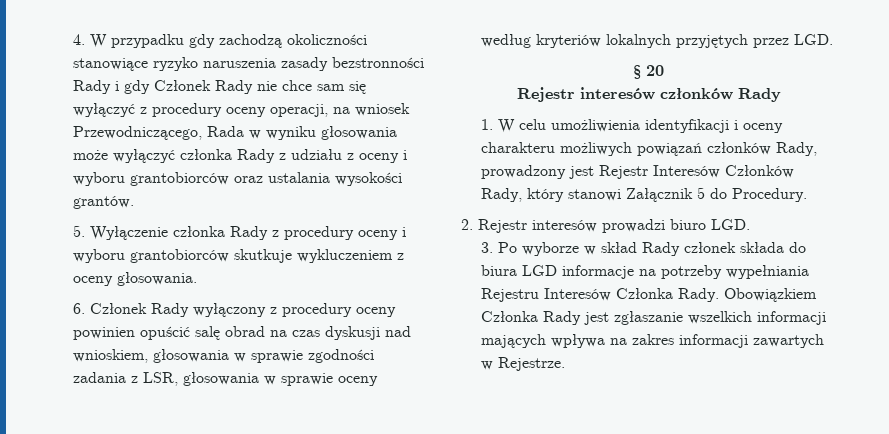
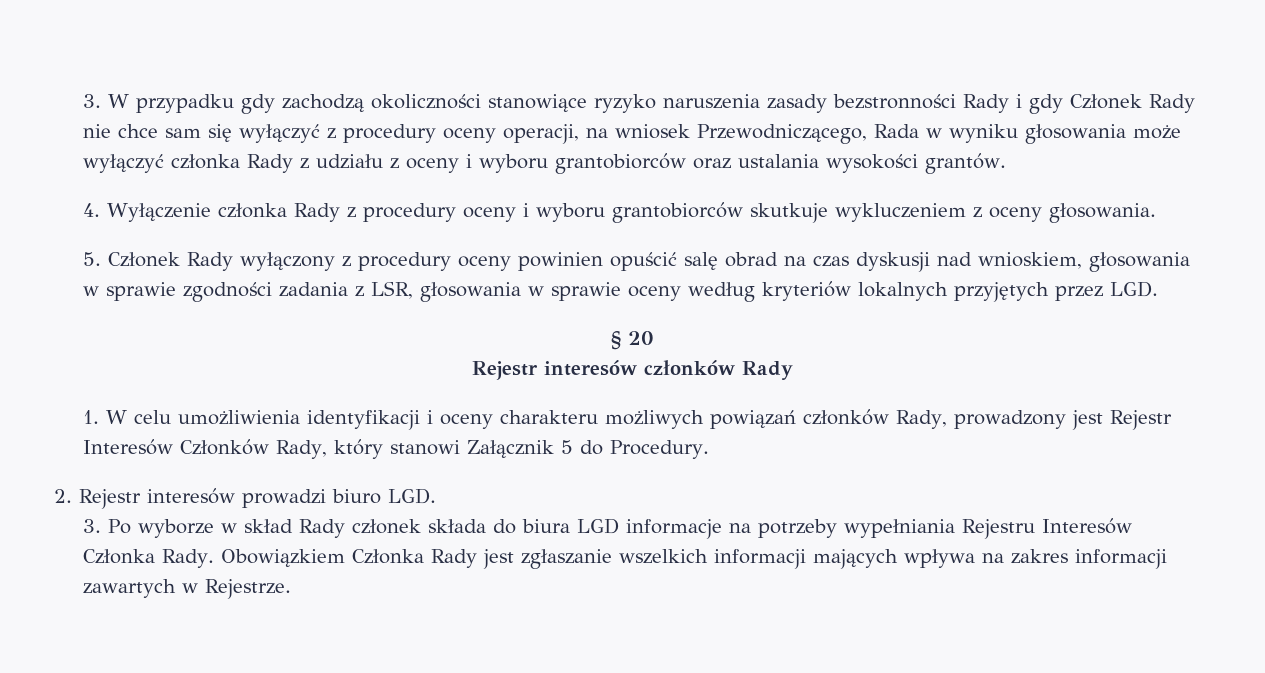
- 4. W przypadku gdy zachodzą okoliczności stanowiące ryzyko naruszenia zasady bezstronności Rady i gdy Członek Rady nie chce sam się wyłączyć z procedury oceny operacji, na wniosek Przewodniczącego, Rada w wyniku głosowania może wyłączyć członka Rady z udziału z oceny i wyboru grantobiorców oraz ustalania wysokości grantów.
+ 3. W przypadku gdy zachodzą okoliczności stanowiące ryzyko naruszenia zasady bezstronności Rady i gdy Członek Rady nie chce sam się wyłączyć z procedury oceny operacji, na wniosek Przewodniczącego, Rada w wyniku głosowania może wyłączyć członka Rady z udziału z oceny i wyboru grantobiorców oraz ustalania wysokości grantów.
- 5. Wyłączenie członka Rady z procedury oceny i wyboru grantobiorców skutkuje wykluczeniem z oceny głosowania.
+ 4. Wyłączenie członka Rady z procedury oceny i wyboru grantobiorców skutkuje wykluczeniem z oceny głosowania.
- 6. Członek Rady wyłączony z procedury oceny powinien opuścić salę obrad na czas dyskusji nad wnioskiem, głosowania w sprawie zgodności zadania z LSR, głosowania w sprawie oceny według kryteriów lokalnych przyjętych przez LGD.
+ 5. Członek Rady wyłączony z procedury oceny powinien opuścić salę obrad na czas dyskusji nad wnioskiem, głosowania w sprawie zgodności zadania z LSR, głosowania w sprawie oceny według kryteriów lokalnych przyjętych przez LGD.

